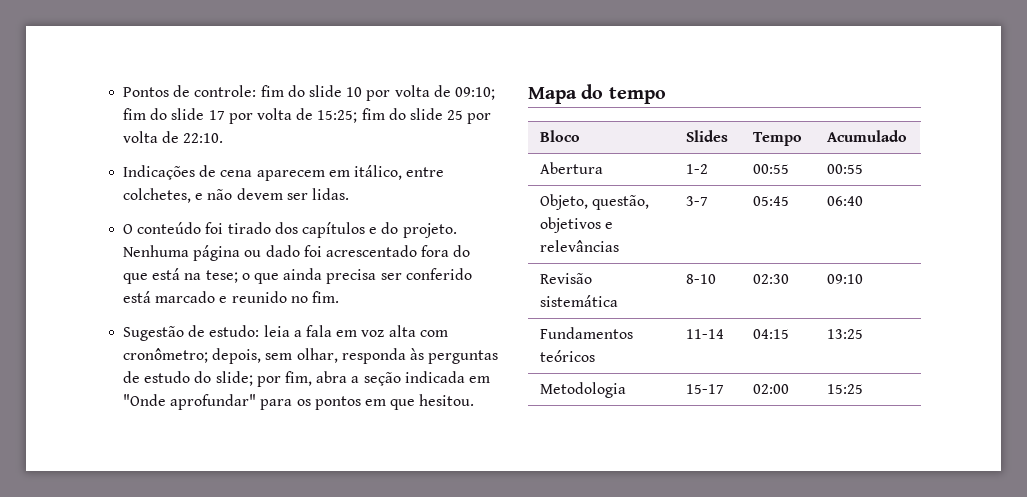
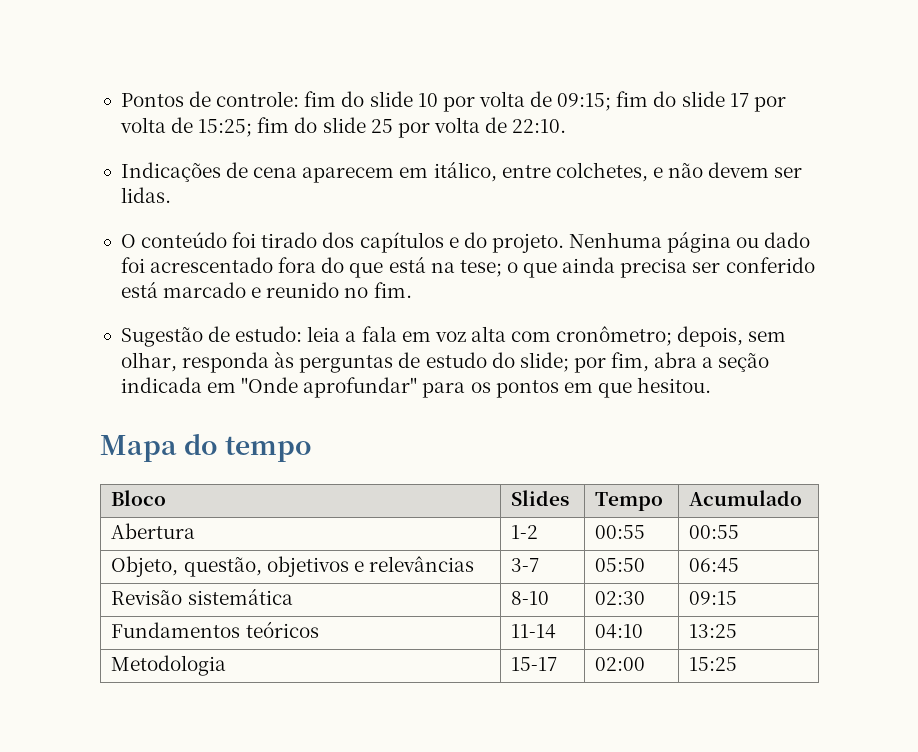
- Pontos de controle: fim do slide 10 por volta de 09:10; fim do slide 17 por volta de 15:25; fim do slide 25 por volta de 22:10.
+ Pontos de controle: fim do slide 10 por volta de 09:15; fim do slide 17 por volta de 15:25; fim do slide 25 por volta de 22:10.
- Objeto, questão, objetivos e relevâncias | 3-7 | 05:45 | 06:40
+ Objeto, questão, objetivos e relevâncias | 3-7 | 05:50 | 06:45
- Revisão sistemática | 8-10 | 02:30 | 09:10
+ Revisão sistemática | 8-10 | 02:30 | 09:15
- Fundamentos teóricos | 11-14 | 04:15 | 13:25
+ Fundamentos teóricos | 11-14 | 04:10 | 13:25

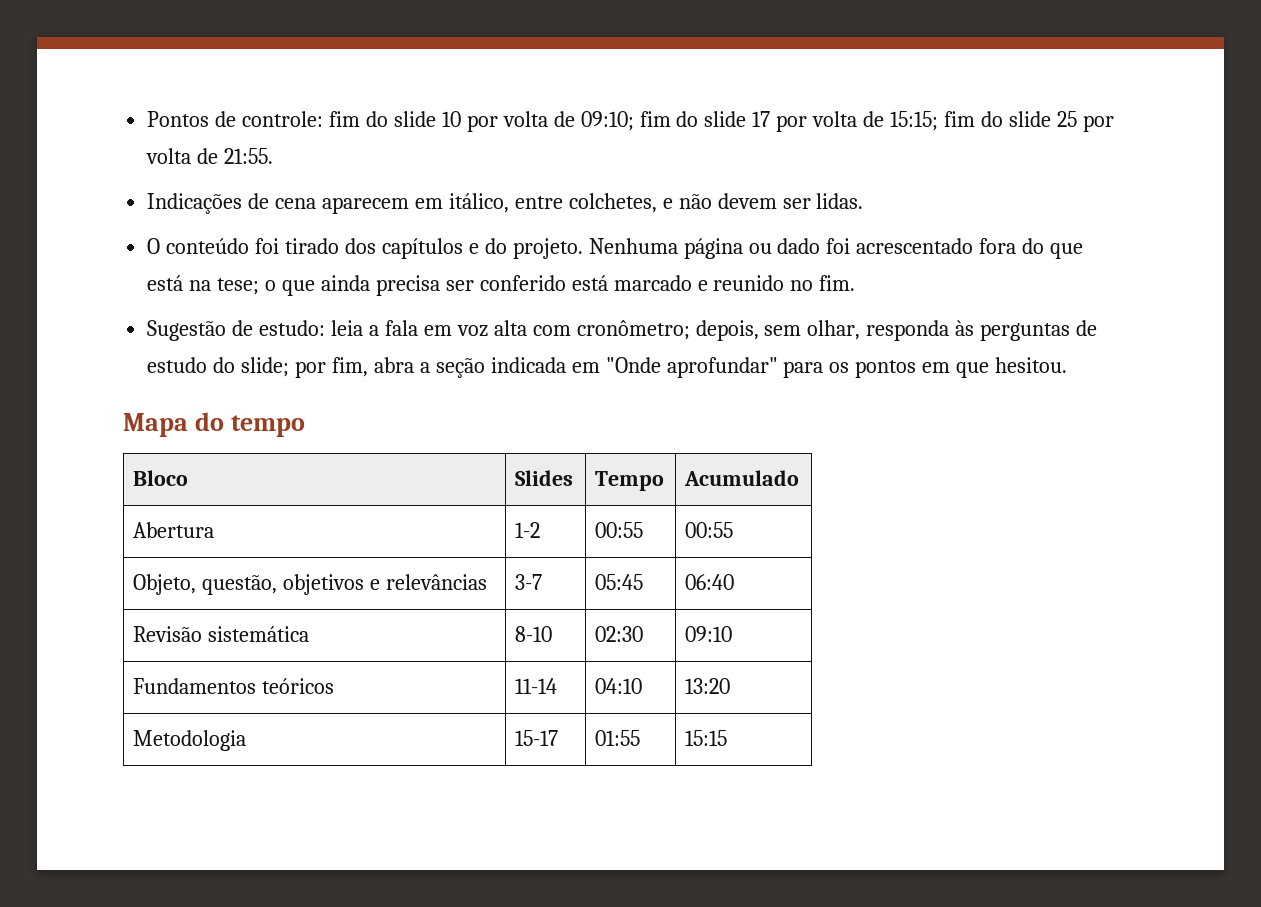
- Pontos de controle: fim do slide 10 por volta de 09:15; fim do slide 17 por volta de 15:25; fim do slide 25 por volta de 22:10.
+ Pontos de controle: fim do slide 10 por volta de 09:10; fim do slide 17 por volta de 15:15; fim do slide 25 por volta de 21:55.
- Objeto, questão, objetivos e relevâncias | 3-7 | 05:50 | 06:45
+ Objeto, questão, objetivos e relevâncias | 3-7 | 05:45 | 06:40
- Revisão sistemática | 8-10 | 02:30 | 09:15
+ Revisão sistemática | 8-10 | 02:30 | 09:10
- Fundamentos teóricos | 11-14 | 04:10 | 13:25
+ Fundamentos teóricos | 11-14 | 04:10 | 13:20
- Metodologia | 15-17 | 02:00 | 15:25
+ Metodologia | 15-17 | 01:55 | 15:15

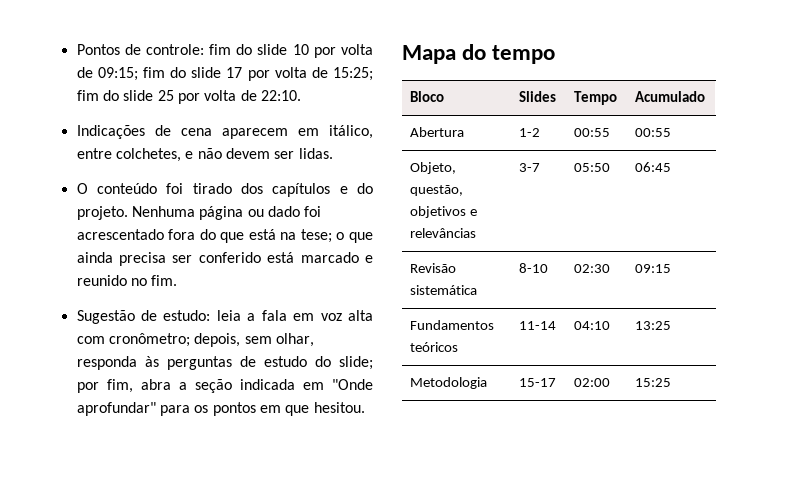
- Pontos de controle: fim do slide 10 por volta de 09:10; fim do slide 17 por volta de 15:15; fim do slide 25 por volta de 21:55.
+ Pontos de controle: fim do slide 10 por volta de 09:15; fim do slide 17 por volta de 15:25; fim do slide 25 por volta de 22:10.
- Objeto, questão, objetivos e relevâncias | 3-7 | 05:45 | 06:40
+ Objeto, questão, objetivos e relevâncias | 3-7 | 05:50 | 06:45
- Revisão sistemática | 8-10 | 02:30 | 09:10
+ Revisão sistemática | 8-10 | 02:30 | 09:15
- Fundamentos teóricos | 11-14 | 04:10 | 13:20
+ Fundamentos teóricos | 11-14 | 04:10 | 13:25
- Metodologia | 15-17 | 01:55 | 15:15
+ Metodologia | 15-17 | 02:00 | 15:25

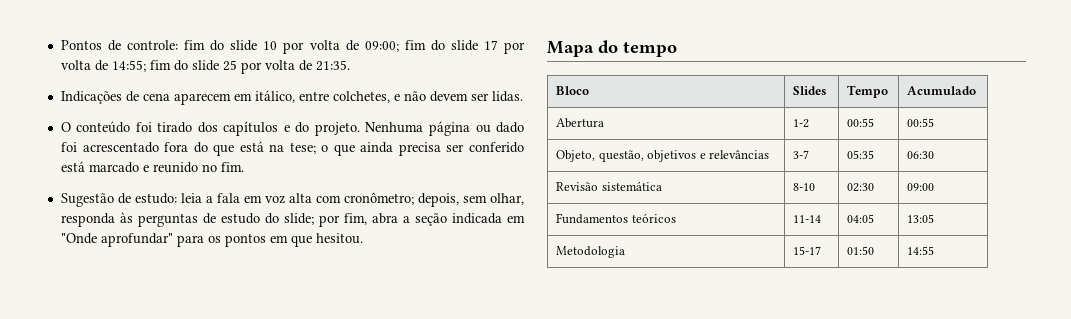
- Pontos de controle: fim do slide 10 por volta de 09:15; fim do slide 17 por volta de 15:25; fim do slide 25 por volta de 22:10.
+ Pontos de controle: fim do slide 10 por volta de 09:00; fim do slide 17 por volta de 14:55; fim do slide 25 por volta de 21:35.
- Objeto, questão, objetivos e relevâncias | 3-7 | 05:50 | 06:45
+ Objeto, questão, objetivos e relevâncias | 3-7 | 05:35 | 06:30
- Revisão sistemática | 8-10 | 02:30 | 09:15
+ Revisão sistemática | 8-10 | 02:30 | 09:00
- Fundamentos teóricos | 11-14 | 04:10 | 13:25
+ Fundamentos teóricos | 11-14 | 04:05 | 13:05
- Metodologia | 15-17 | 02:00 | 15:25
+ Metodologia | 15-17 | 01:50 | 14:55

